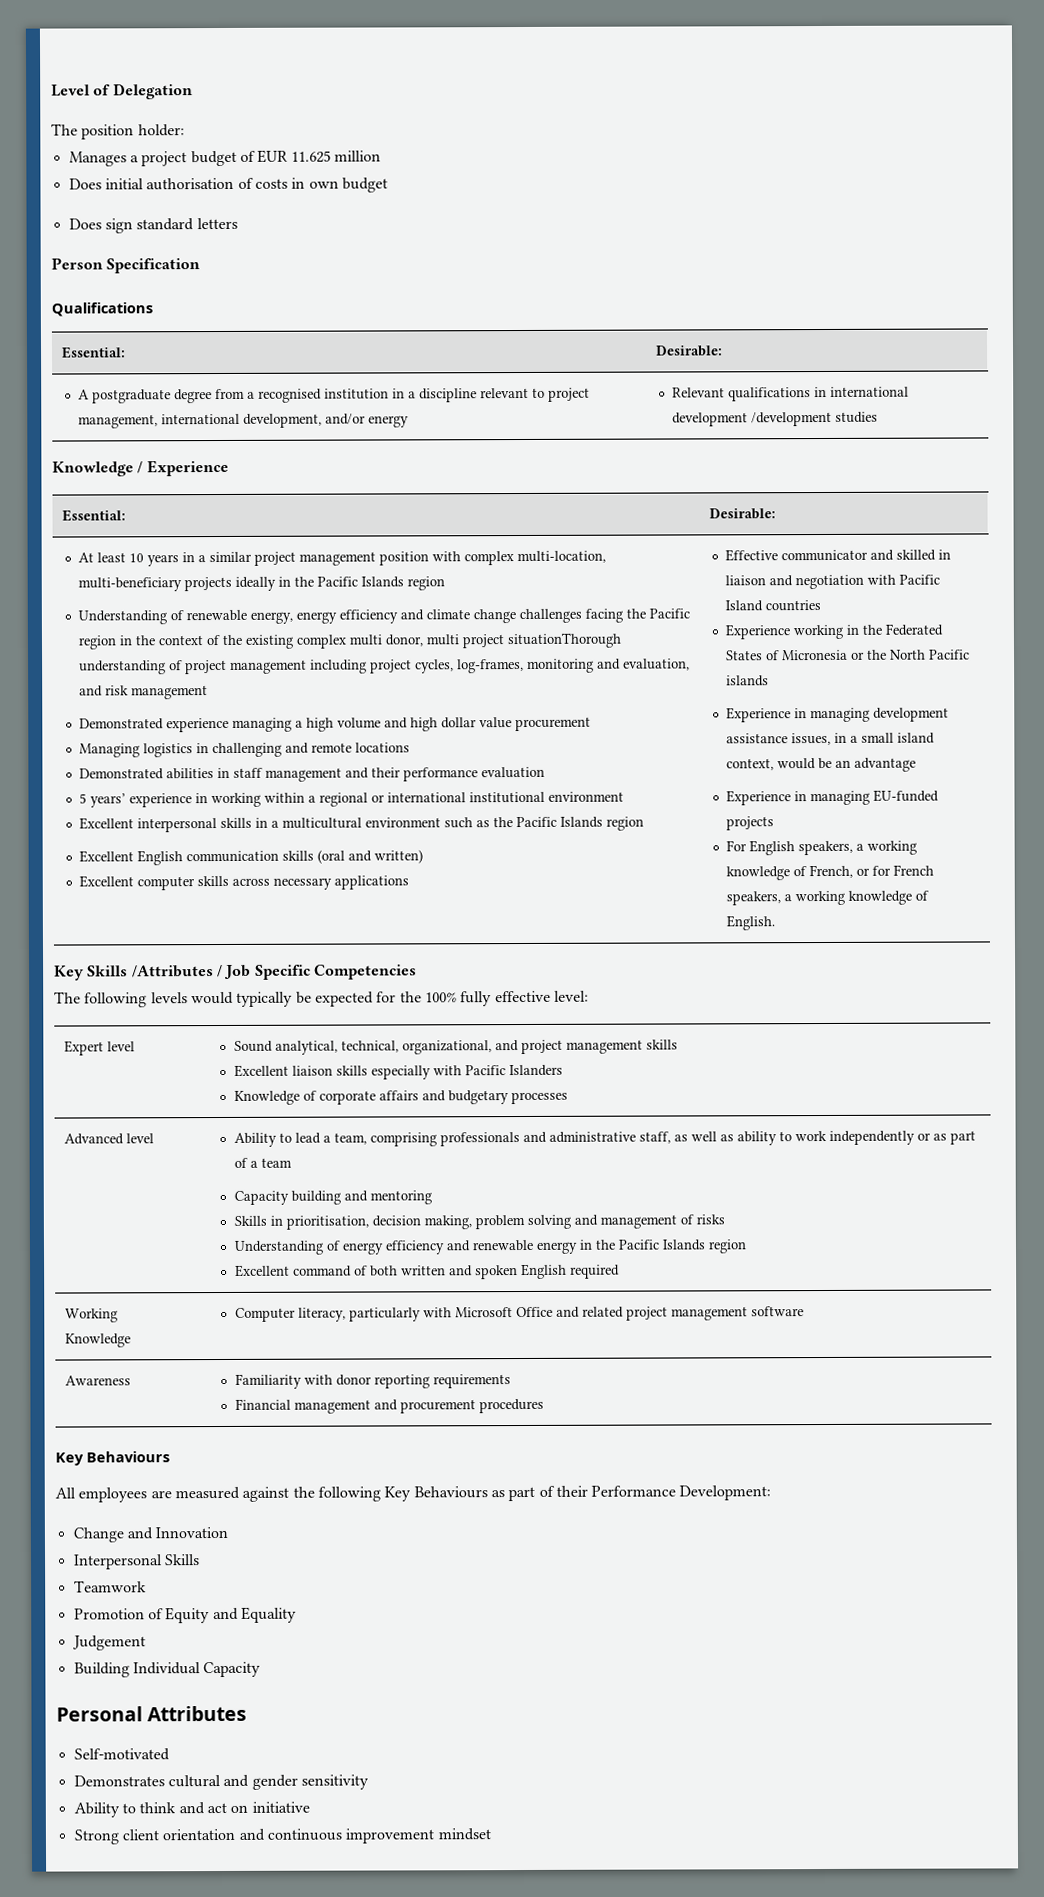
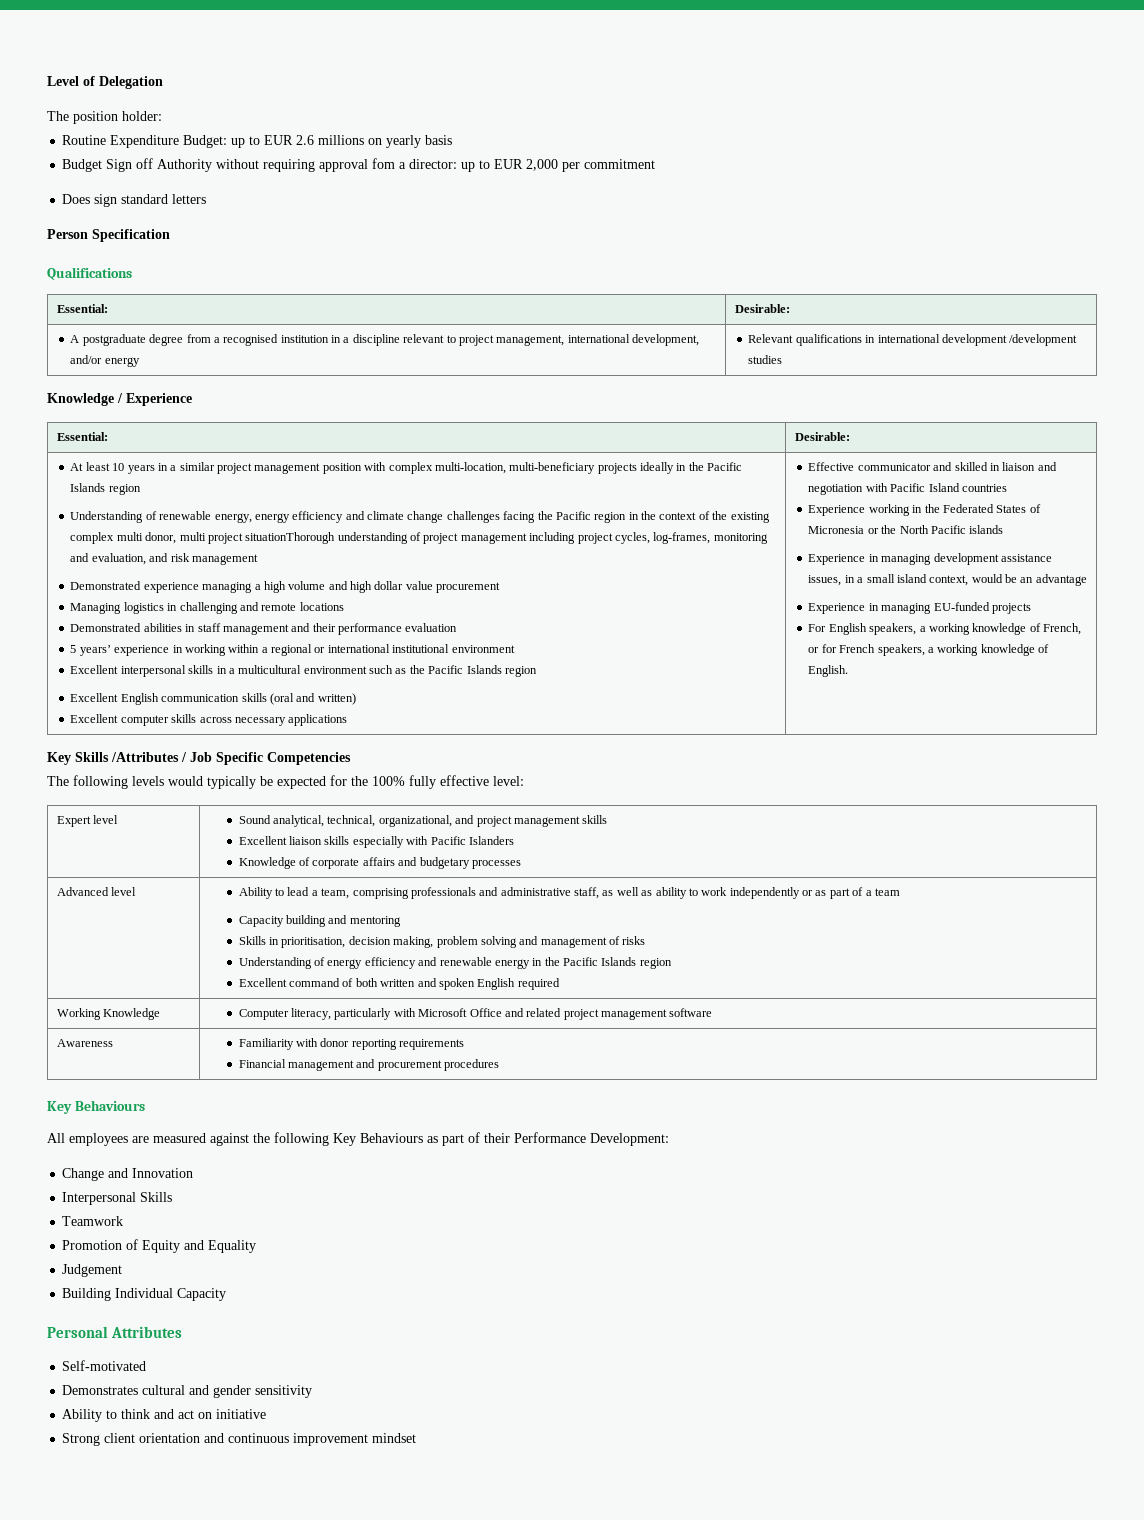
- Manages a project budget of EUR 11.625 million
- Does initial authorisation of costs in own budget
+ Routine Expenditure Budget: up to EUR 2.6 millions on yearly basis
+ Budget Sign off Authority without requiring approval fom a director: up to EUR 2,000 per commitment

